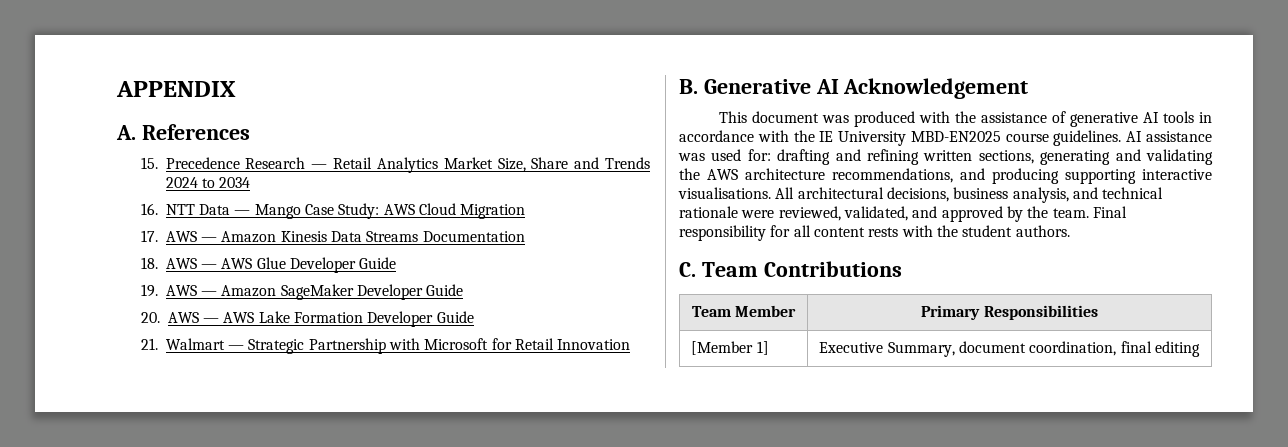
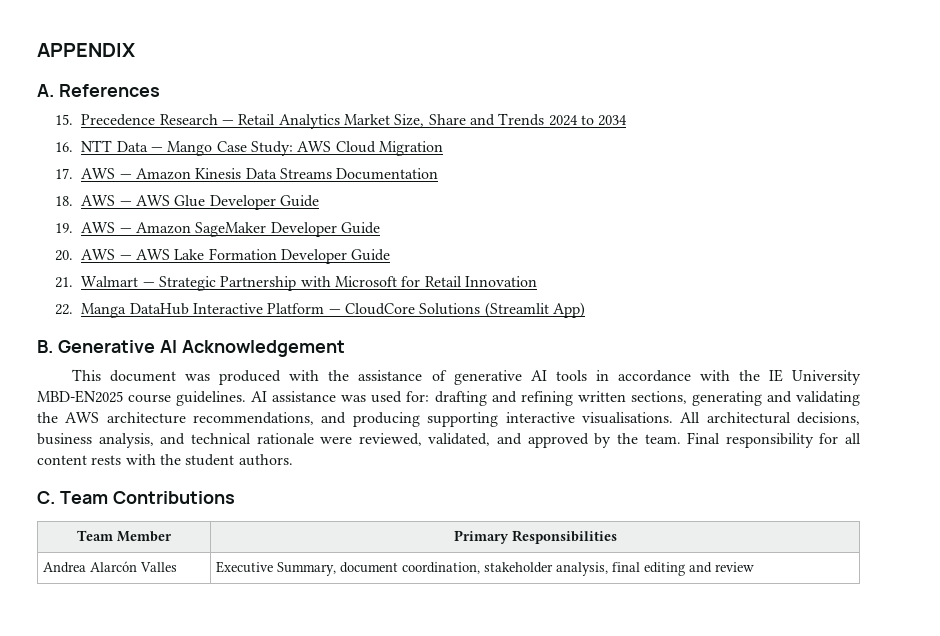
+ 22. Manga DataHub Interactive Platform — CloudCore Solutions (Streamlit App)
- [Member 1] | Executive Summary, document coordination, final editing
+ Andrea Alarcón Valles | Executive Summary, document coordination, stakeholder analysis, final editing and review

